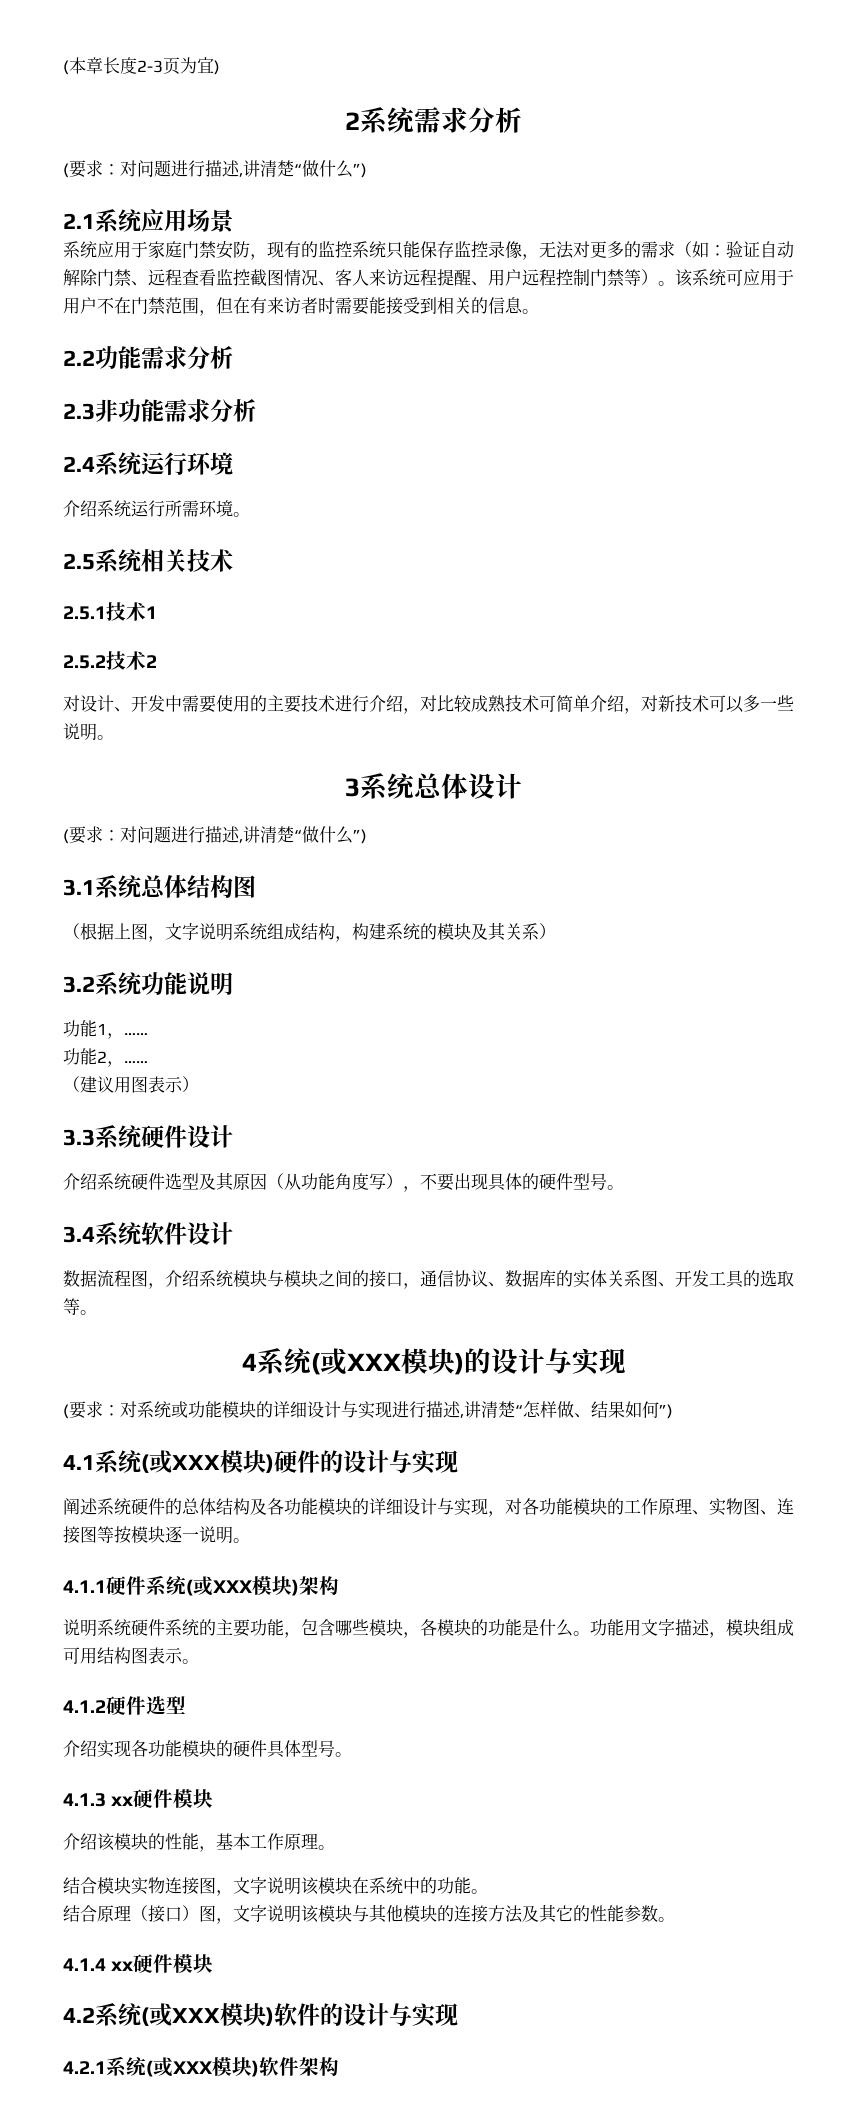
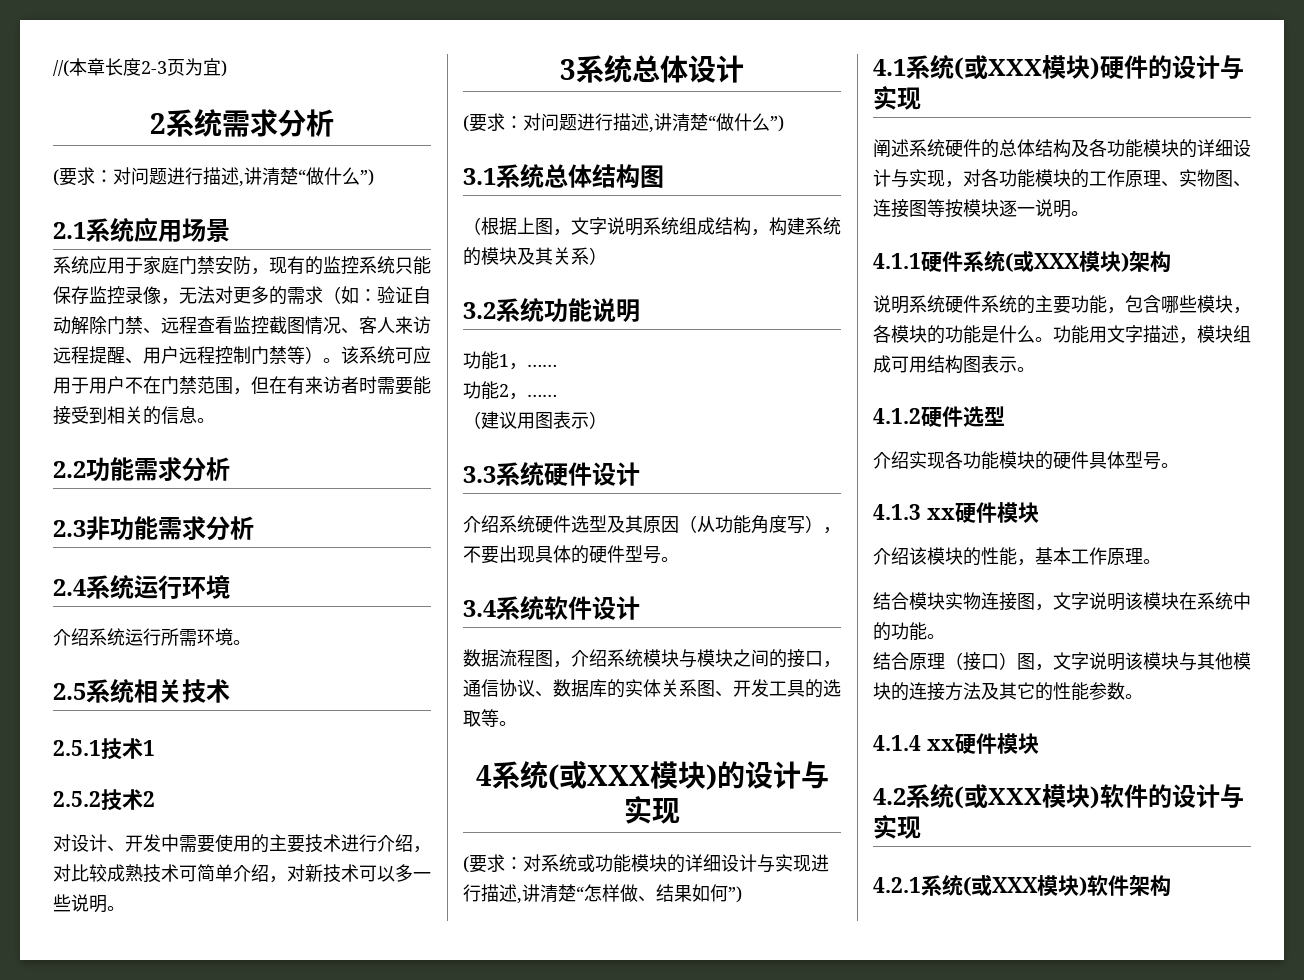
- (本章长度2-3页为宜)
+ //(本章长度2-3页为宜)

